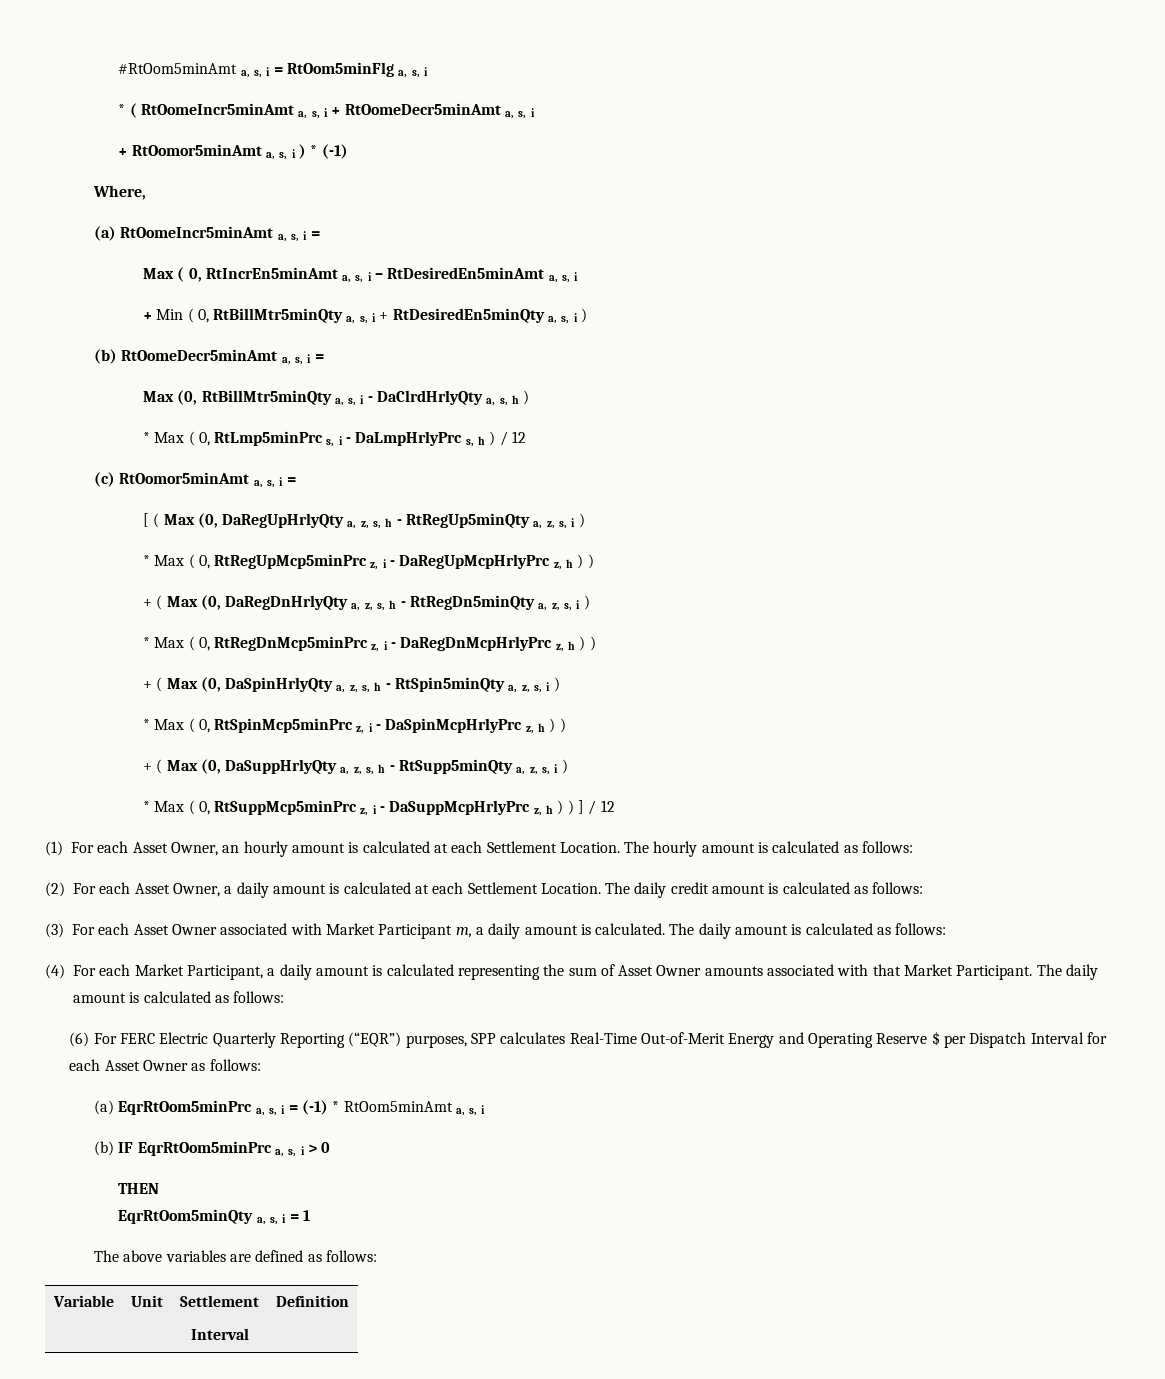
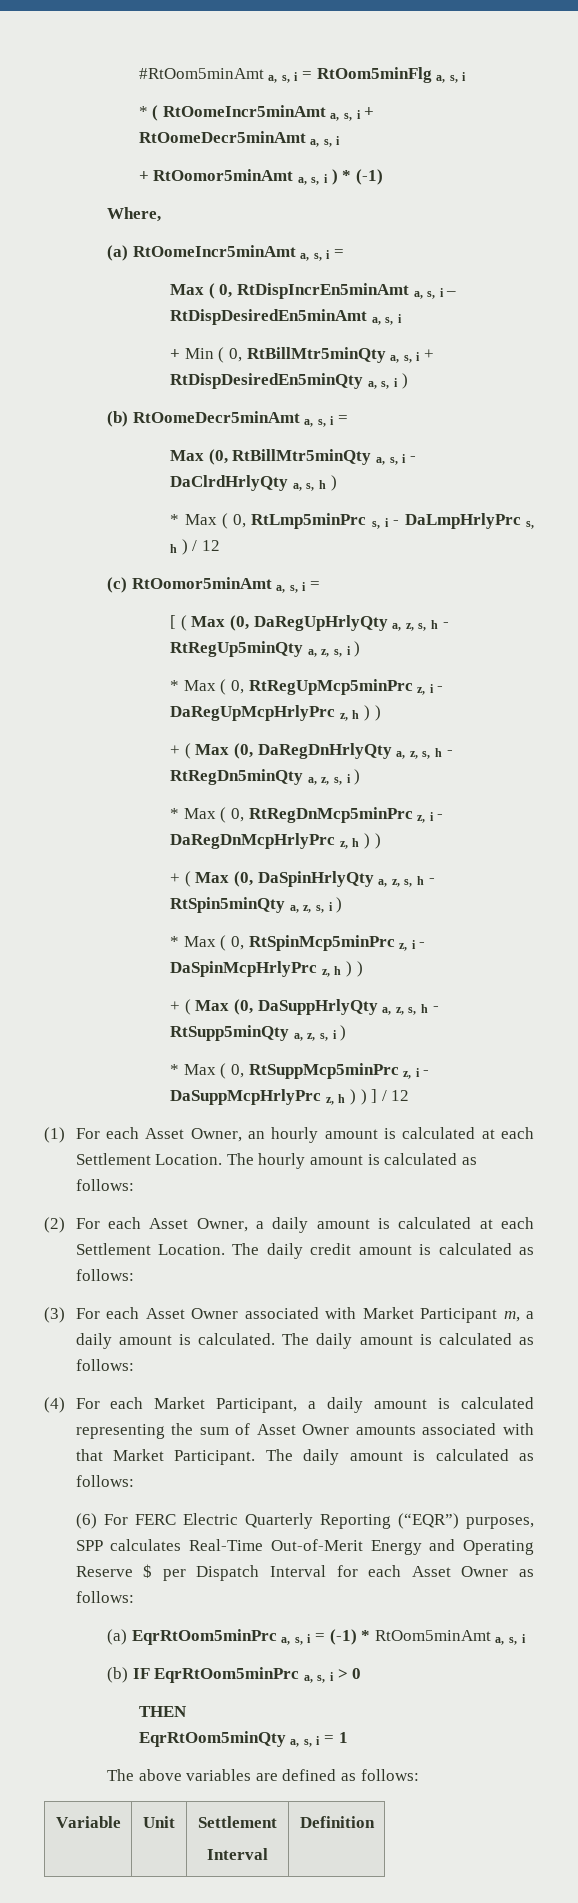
- Max ( 0, RtIncrEn5minAmt a, s, i – RtDesiredEn5minAmt a, s, i
+ Max ( 0, RtDispIncrEn5minAmt a, s, i – RtDispDesiredEn5minAmt a, s, i
- + Min ( 0, RtBillMtr5minQty a, s, i + RtDesiredEn5minQty a, s, i )
+ + Min ( 0, RtBillMtr5minQty a, s, i + RtDispDesiredEn5minQty a, s, i )

